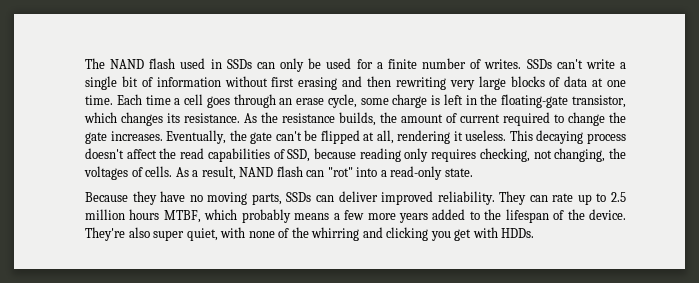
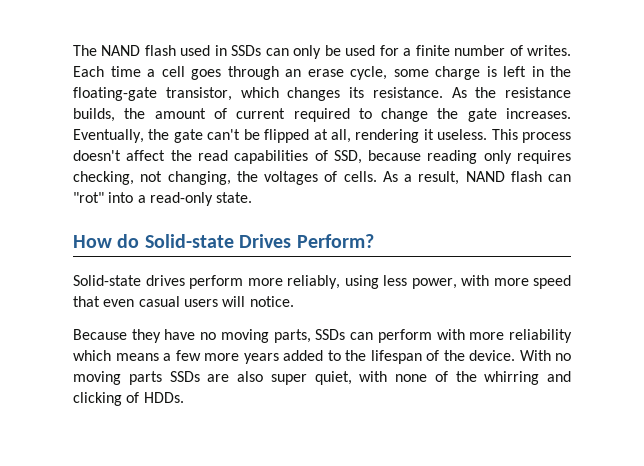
- SSDs can't write a single bit of information without first erasing and then rewriting very large blocks of data at one time.
- This decaying process doesn't affect the read capabilities of SSD, because reading only requires checking, not changing, the voltages of cells.
+ This process doesn't affect the read capabilities of SSD, because reading only requires checking, not changing, the voltages of cells.
+ How do Solid-state Drives Perform?
+ Solid-state drives perform more reliably, using less power, with more speed that even casual users will notice.
- Because they have no moving parts, SSDs can deliver improved reliability. They can rate up to 2.5 million hours MTBF, which probably means a few more years added to the lifespan of the device.
+ Because they have no moving parts, SSDs can perform with more reliability which means a few more years added to the lifespan of the device.
- They're also super quiet, with none of the whirring and clicking you get with HDDs.
+ With no moving parts SSDs are also super quiet, with none of the whirring and clicking of HDDs.

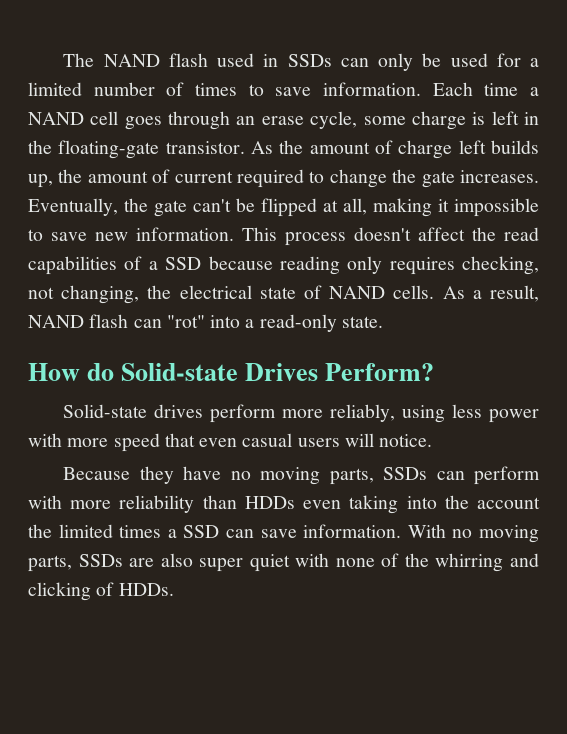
- The NAND flash used in SSDs can only be used for a finite number of writes.
+ The NAND flash used in SSDs can only be used for a limited number of times to save information.
- Each time a cell goes through an erase cycle, some charge is left in the floating-gate transistor, which changes its resistance. As the resistance builds, the amount of current required to change the gate increases.
+ Each time a NAND cell goes through an erase cycle, some charge is left in the floating-gate transistor. As the amount of charge left builds up, the amount of current required to change the gate increases.
- Eventually, the gate can't be flipped at all, rendering it useless.
+ Eventually, the gate can't be flipped at all, making it impossible to save new information.
- This process doesn't affect the read capabilities of SSD, because reading only requires checking, not changing, the voltages of cells.
+ This process doesn't affect the read capabilities of a SSD because reading only requires checking, not changing, the electrical state of NAND cells.
- Solid-state drives perform more reliably, using less power, with more speed that even casual users will notice.
+ Solid-state drives perform more reliably, using less power with more speed that even casual users will notice.
- Because they have no moving parts, SSDs can perform with more reliability which means a few more years added to the lifespan of the device.
+ Because they have no moving parts, SSDs can perform with more reliability than HDDs even taking into the account the limited times a SSD can save information.
- With no moving parts SSDs are also super quiet, with none of the whirring and clicking of HDDs.
+ With no moving parts, SSDs are also super quiet with none of the whirring and clicking of HDDs.

